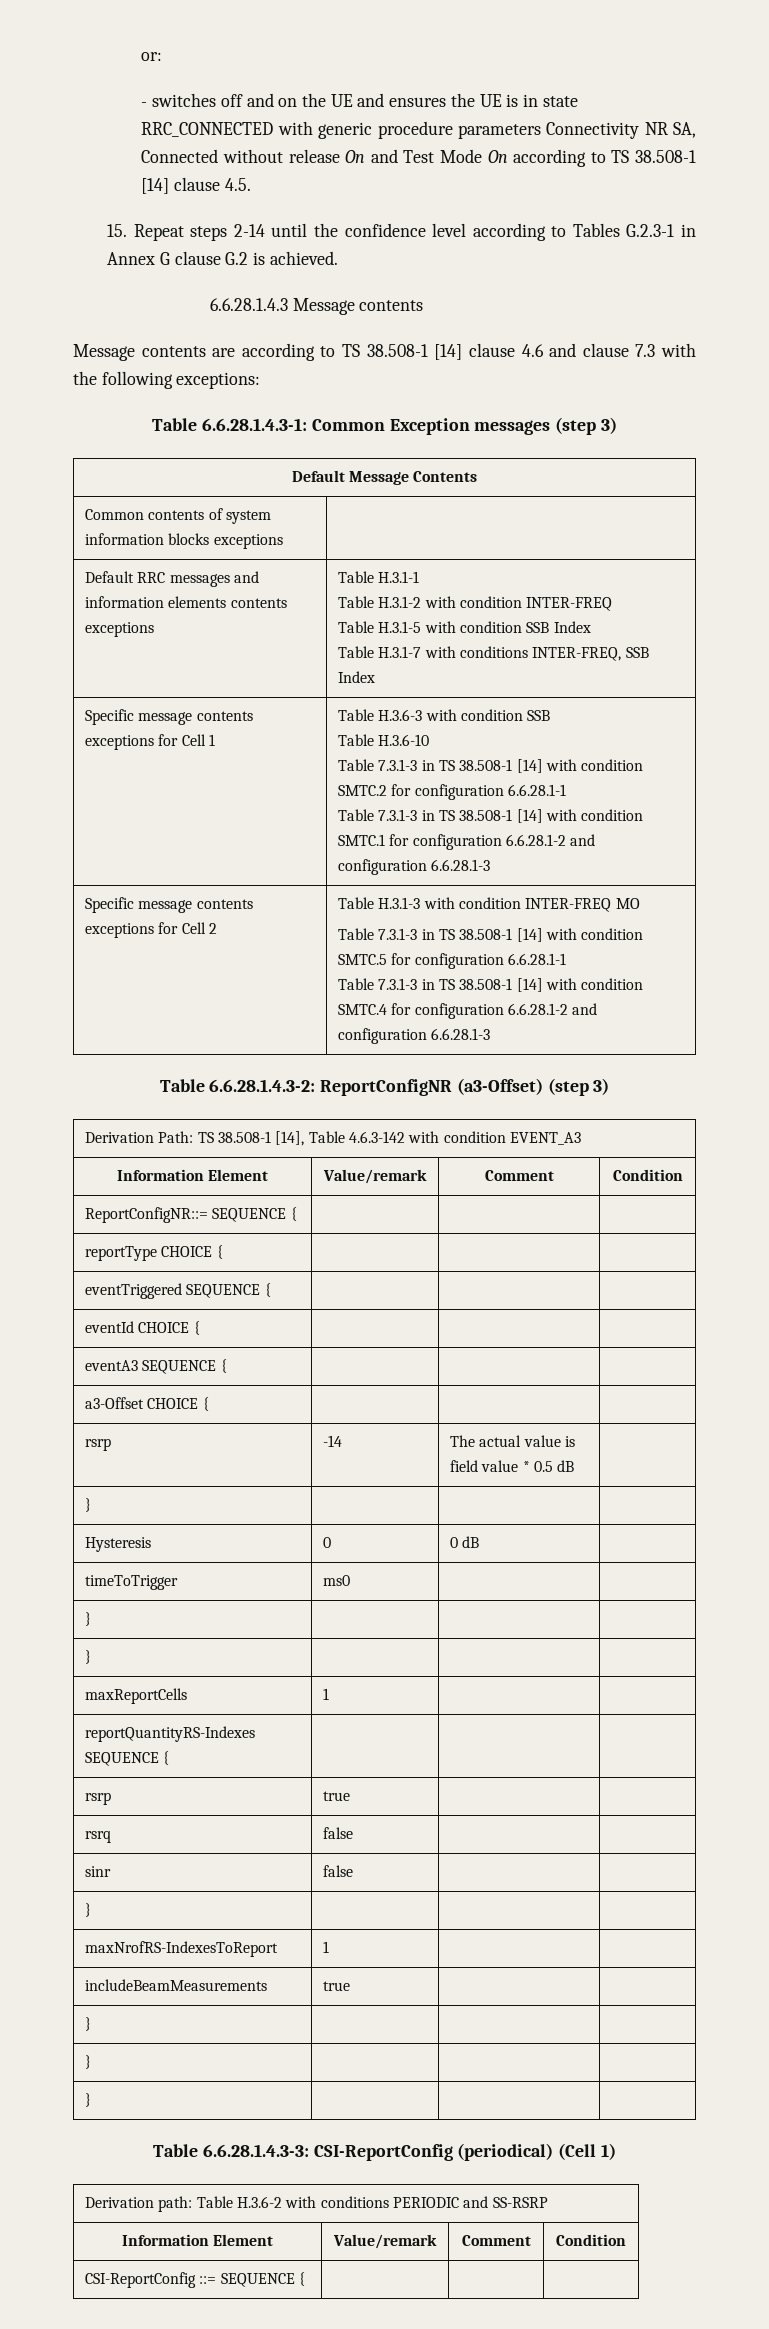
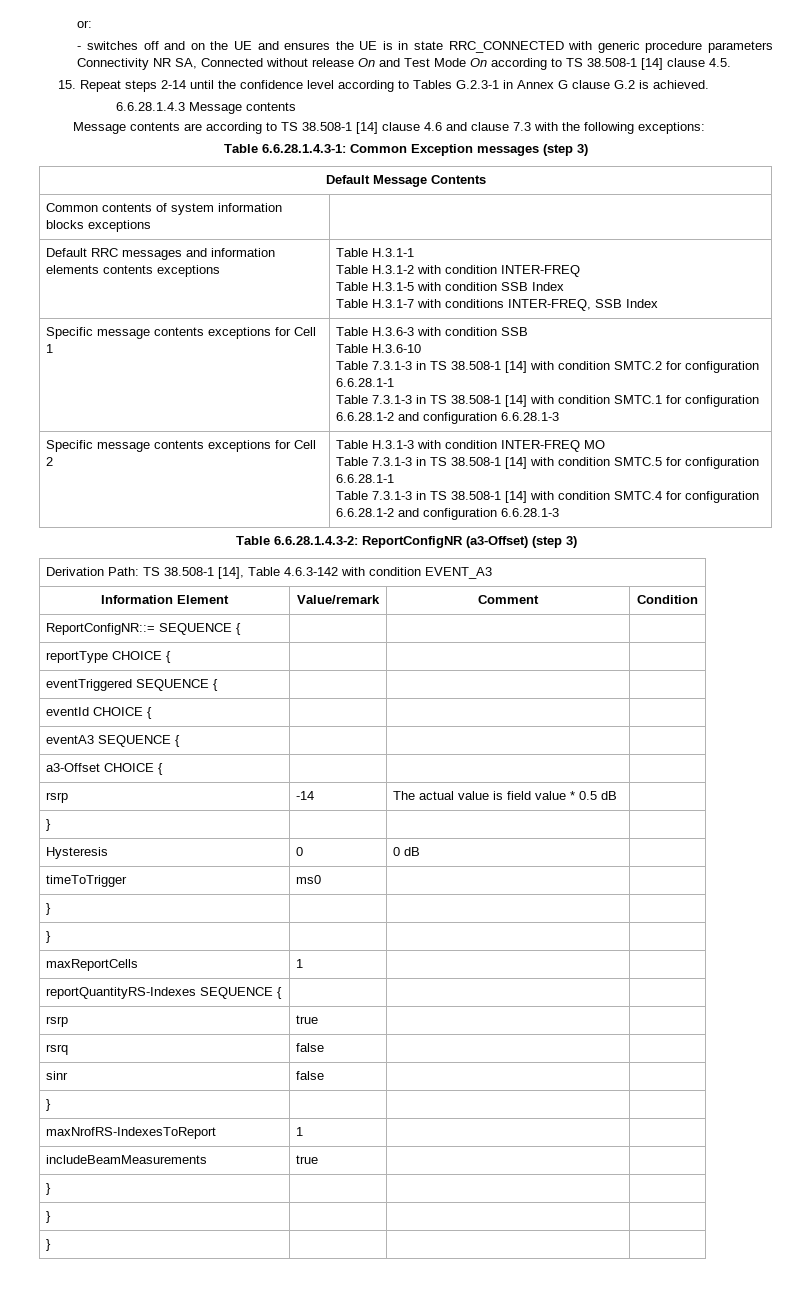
- Table 6.6.28.1.4.3-3: CSI-ReportConfig (periodical) (Cell 1)
- Derivation path: Table H.3.6-2 with conditions PERIODIC and SS-RSRP
- Information Element | Value/remark | Comment | Condition
- CSI-ReportConfig ::= SEQUENCE { | | |

